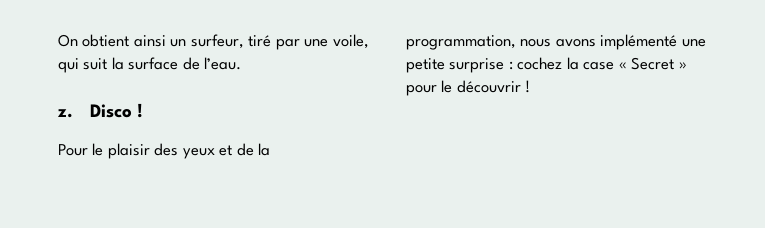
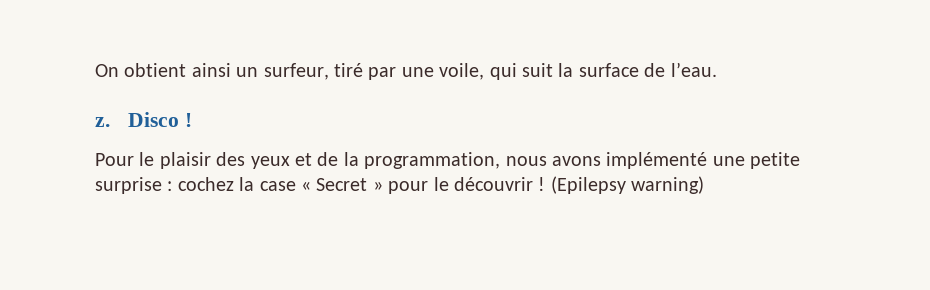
+ (Epilepsy warning)

